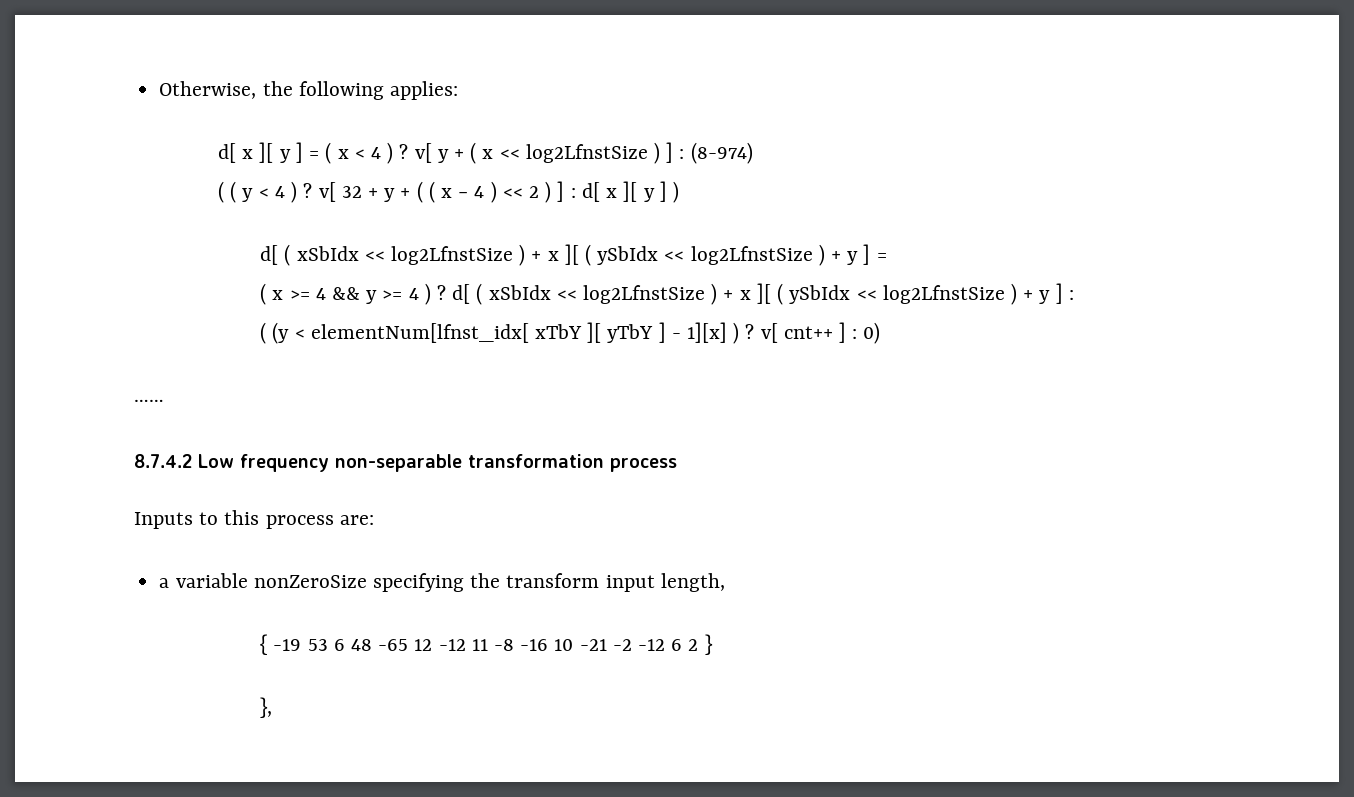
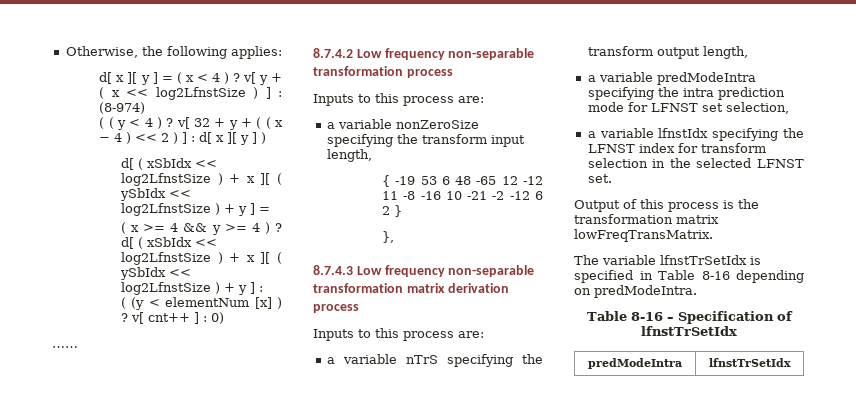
- ( (y < elementNum[lfnst_idx[ xTbY ][ yTbY ] - 1][x] ) ? v[ cnt++ ] : 0)
+ ( (y < elementNum [x] ) ? v[ cnt++ ] : 0)
+ 8.7.4.3 Low frequency non-separable transformation matrix derivation process
+ Inputs to this process are:
+ a variable nTrS specifying the transform output length,
+ a variable predModeIntra specifying the intra prediction mode for LFNST set selection,
+ a variable lfnstIdx specifying the LFNST index for transform selection in the selected LFNST set.
+ Output of this process is the transformation matrix lowFreqTransMatrix.
+ The variable lfnstTrSetIdx is specified in Table 8-16 depending on predModeIntra.
+ Table 8-16 – Specification of lfnstTrSetIdx
+ predModeIntra | lfnstTrSetIdx

